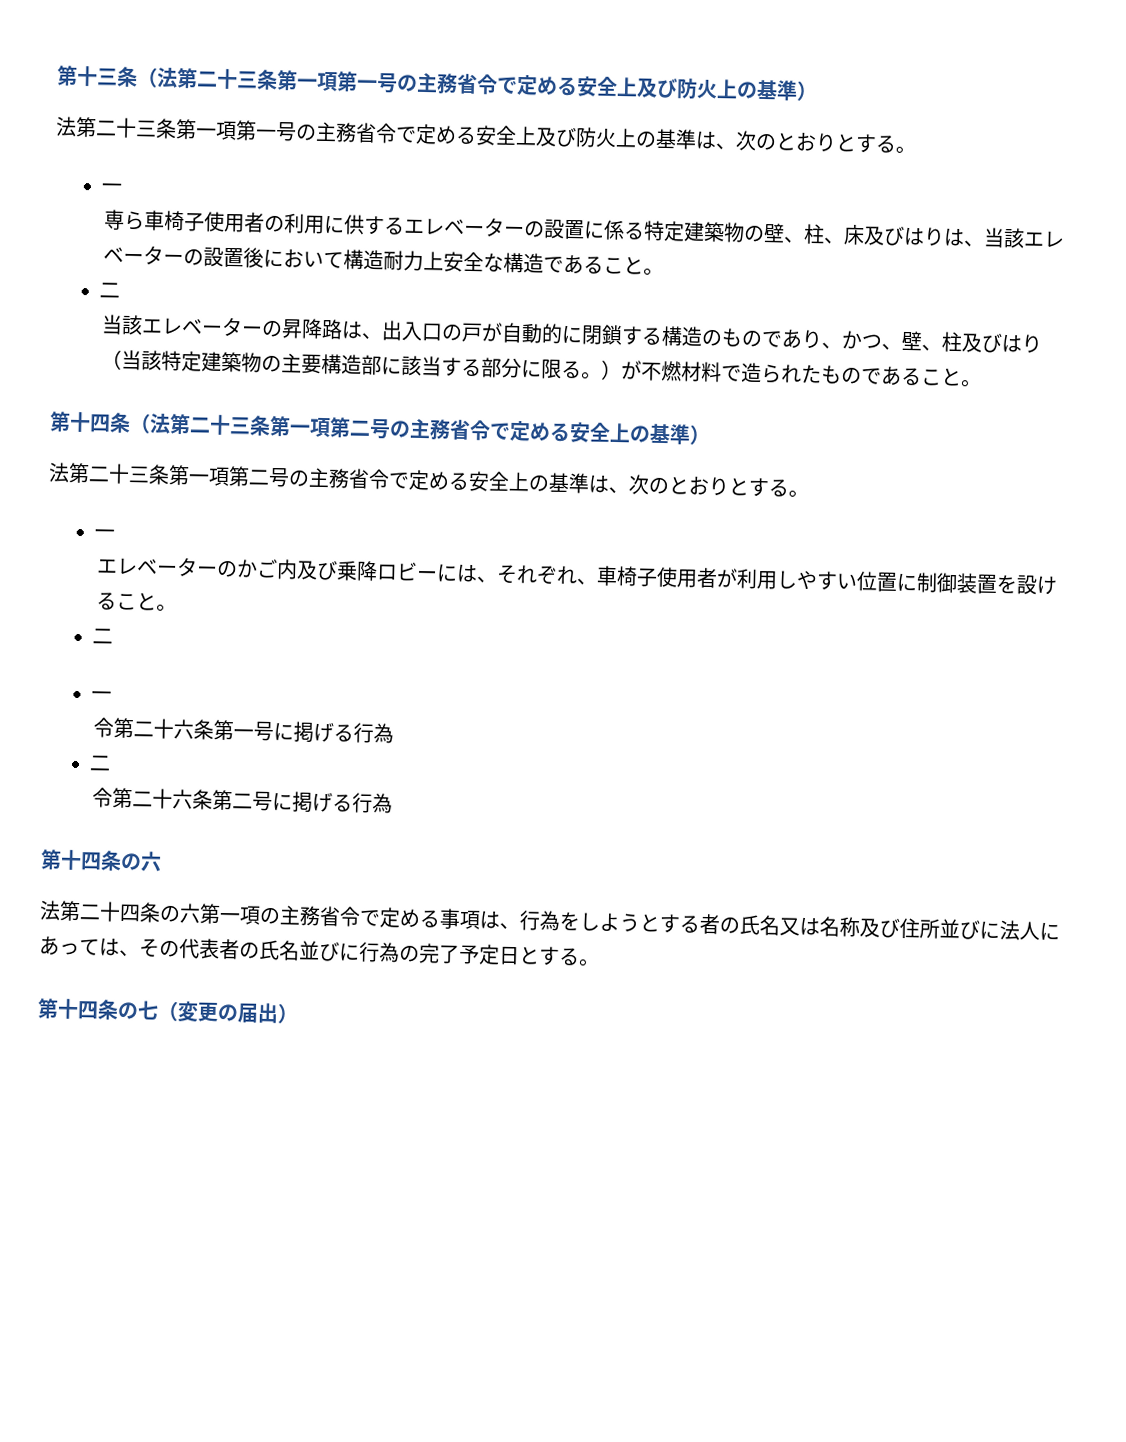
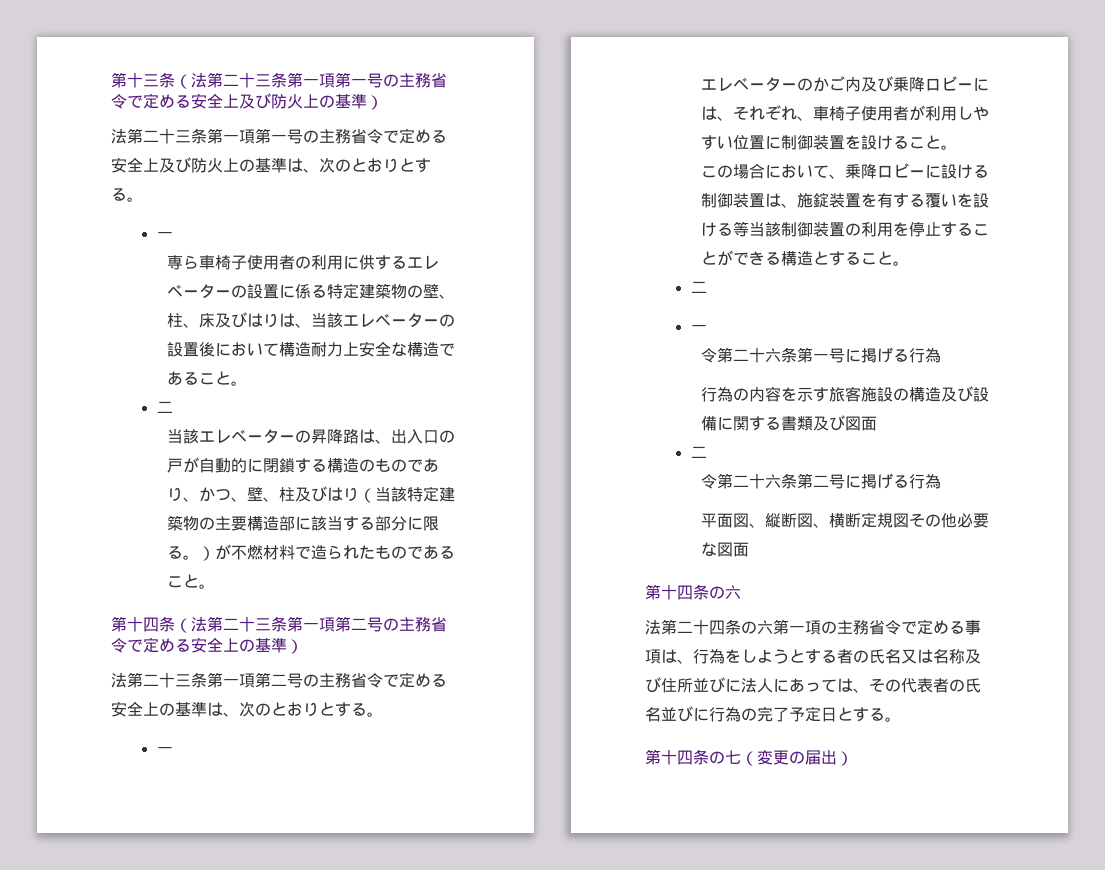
+ この場合において、乗降ロビーに設ける制御装置は、施錠装置を有する覆いを設ける等当該制御装置の利用を停止することができる構造とすること。
+ 行為の内容を示す旅客施設の構造及び設備に関する書類及び図面
+ 平面図、縦断図、横断定規図その他必要な図面

